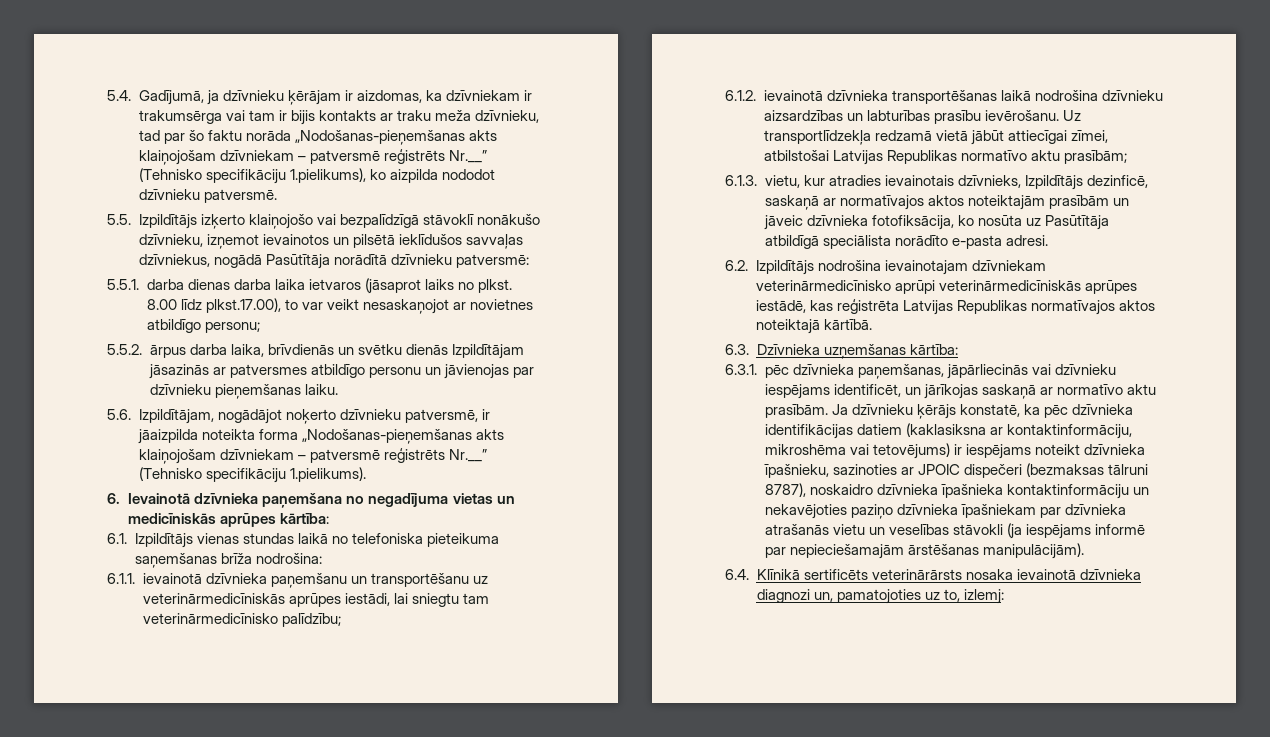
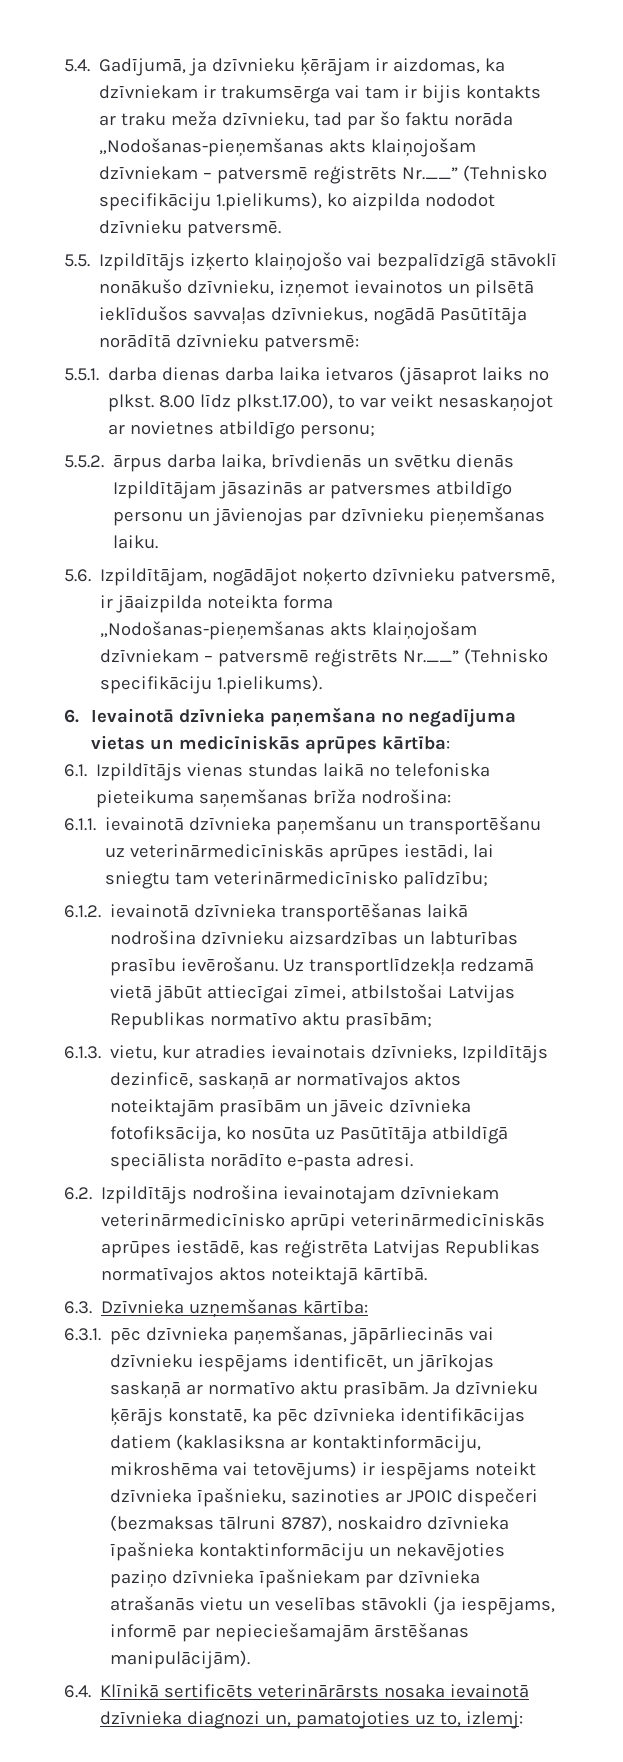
- Ja dzīvnieku ķērājs konstatē, ka pēc dzīvnieka identifikācijas datiem (kaklasiksna ar kontaktinformāciju, mikroshēma vai tetovējums) ir iespējams noteikt dzīvnieka īpašnieku, sazinoties ar JPOIC dispečeri (bezmaksas tālruni 8787), noskaidro dzīvnieka īpašnieka kontaktinformāciju un nekavējoties paziņo dzīvnieka īpašniekam par dzīvnieka atrašanās vietu un veselības stāvokli (ja iespējams informē par nepieciešamajām ārstēšanas manipulācijām).
+ Ja dzīvnieku ķērājs konstatē, ka pēc dzīvnieka identifikācijas datiem (kaklasiksna ar kontaktinformāciju, mikroshēma vai tetovējums) ir iespējams noteikt dzīvnieka īpašnieku, sazinoties ar JPOIC dispečeri (bezmaksas tālruni 8787), noskaidro dzīvnieka īpašnieka kontaktinformāciju un nekavējoties paziņo dzīvnieka īpašniekam par dzīvnieka atrašanās vietu un veselības stāvokli (ja iespējams, informē par nepieciešamajām ārstēšanas manipulācijām).

